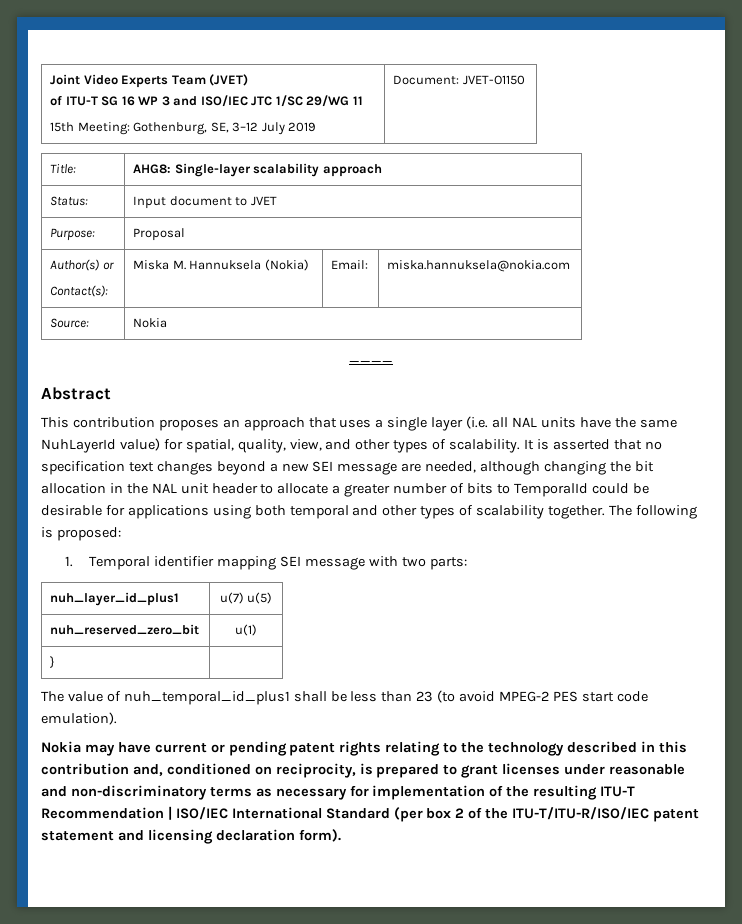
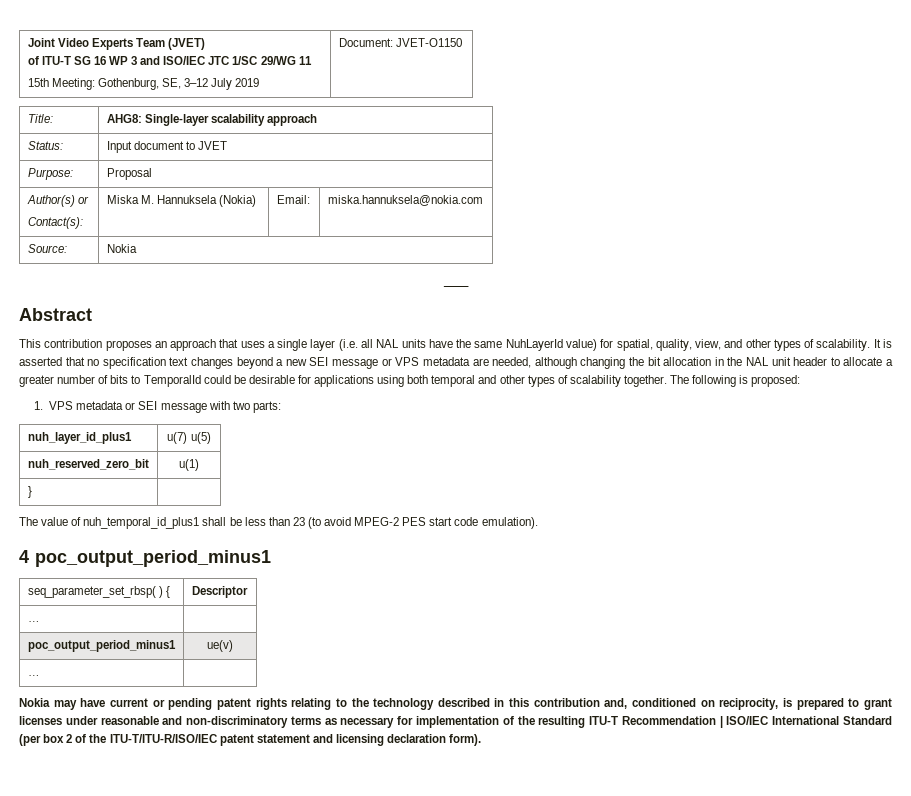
- It is asserted that no specification text changes beyond a new SEI message are needed, although changing the bit allocation in the NAL unit header to allocate a greater number of bits to TemporalId could be desirable for applications using both temporal and other types of scalability together.
+ It is asserted that no specification text changes beyond a new SEI message or VPS metadata are needed, although changing the bit allocation in the NAL unit header to allocate a greater number of bits to TemporalId could be desirable for applications using both temporal and other types of scalability together.
- 1. Temporal identifier mapping SEI message with two parts:
+ 1. VPS metadata or SEI message with two parts:
+ 4 poc_output_period_minus1
+ seq_parameter_set_rbsp( ) { | Descriptor
+ … |
+ poc_output_period_minus1 | ue(v)
+ … |

